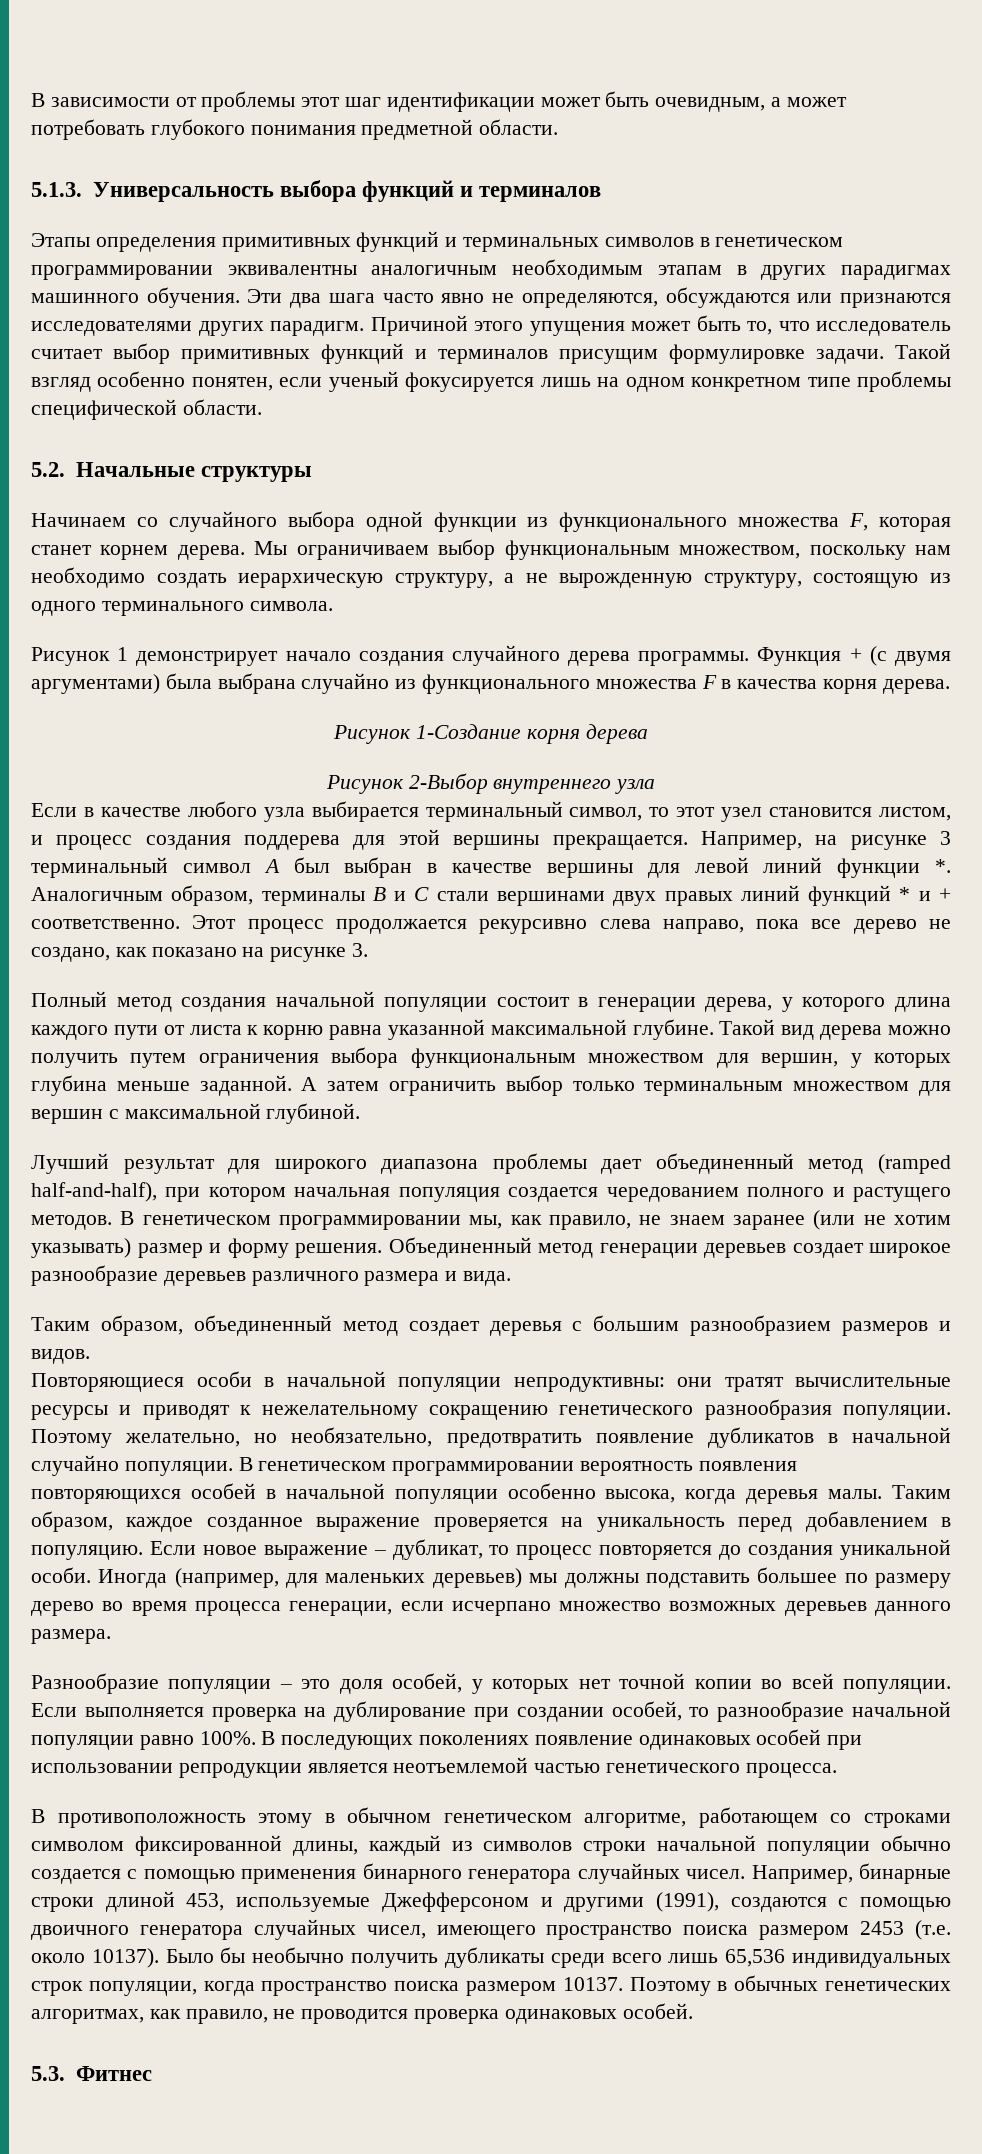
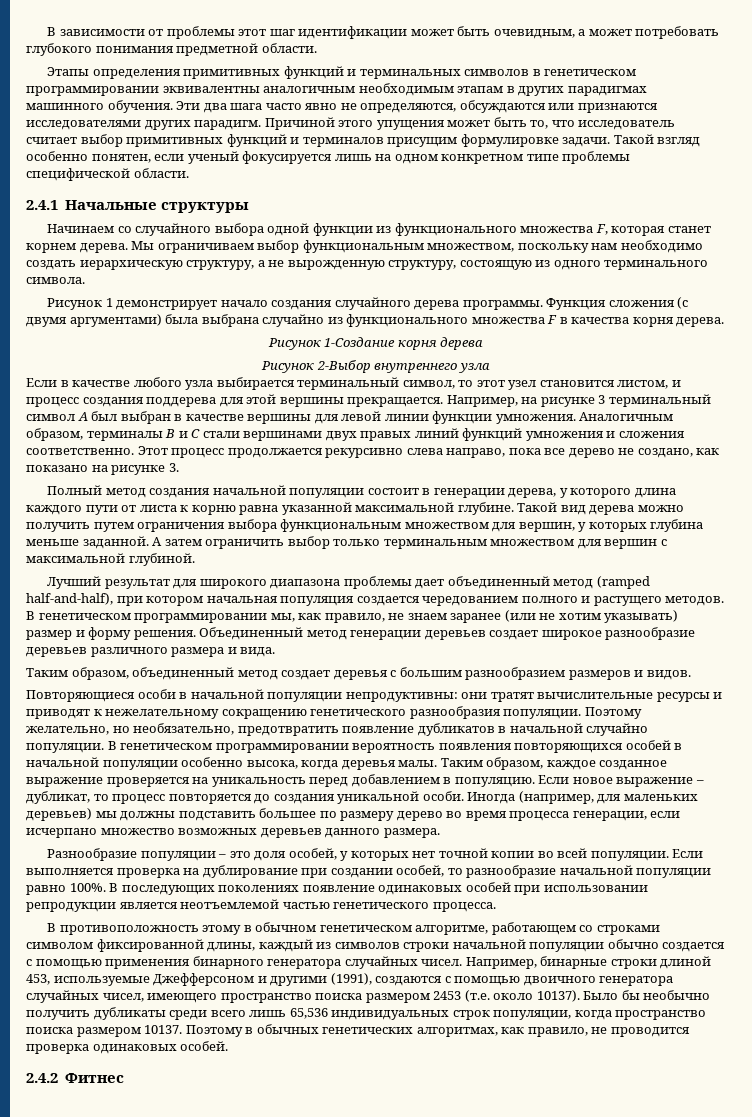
- 5.1.3. Универсальность выбора функций и терминалов
- 5.2. Начальные структуры
+ 2.4.1 Начальные структуры
- Функция + (с двумя аргументами) была выбрана случайно из функционального множества F в качества корня дерева.
+ Функция сложения (с двумя аргументами) была выбрана случайно из функционального множества F в качества корня дерева.
- Например, на рисунке 3 терминальный символ A был выбран в качестве вершины для левой линий функции *.
+ Например, на рисунке 3 терминальный символ A был выбран в качестве вершины для левой линии функции умножения.
- Аналогичным образом, терминалы B и C стали вершинами двух правых линий функций * и + соответственно.
+ Аналогичным образом, терминалы B и C стали вершинами двух правых линий функций умножения и сложения соответственно.
- 5.3. Фитнес
+ 2.4.2 Фитнес

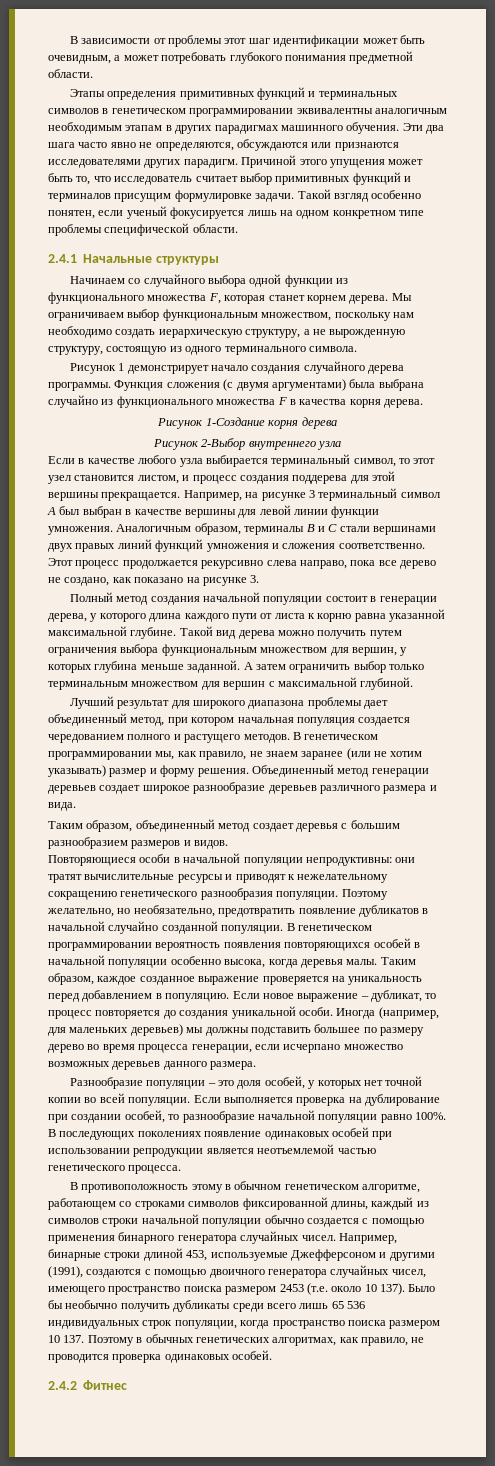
- Лучший результат для широкого диапазона проблемы дает объединенный метод (ramped half-and-half), при котором начальная популяция создается чередованием полного и растущего методов.
+ Лучший результат для широкого диапазона проблемы дает объединенный метод, при котором начальная популяция создается чередованием полного и растущего методов.
- Поэтому желательно, но необязательно, предотвратить появление дубликатов в начальной случайно популяции.
+ Поэтому желательно, но необязательно, предотвратить появление дубликатов в начальной случайно созданной популяции.
- В противоположность этому в обычном генетическом алгоритме, работающем со строками символом фиксированной длины, каждый из символов строки начальной популяции обычно создается с помощью применения бинарного генератора случайных чисел.
+ В противоположность этому в обычном генетическом алгоритме, работающем со строками символов фиксированной длины, каждый из символов строки начальной популяции обычно создается с помощью применения бинарного генератора случайных чисел.
- Например, бинарные строки длиной 453, используемые Джефферсоном и другими (1991), создаются с помощью двоичного генератора случайных чисел, имеющего пространство поиска размером 2453 (т.е. около 10137).
+ Например, бинарные строки длиной 453, используемые Джефферсоном и другими (1991), создаются с помощью двоичного генератора случайных чисел, имеющего пространство поиска размером 2453 (т.е. около 10 137).
- Было бы необычно получить дубликаты среди всего лишь 65,536 индивидуальных строк популяции, когда пространство поиска размером 10137. Поэтому в обычных генетических алгоритмах, как правило, не проводится проверка одинаковых особей.
+ Было бы необычно получить дубликаты среди всего лишь 65 536 индивидуальных строк популяции, когда пространство поиска размером 10 137. Поэтому в обычных генетических алгоритмах, как правило, не проводится проверка одинаковых особей.

